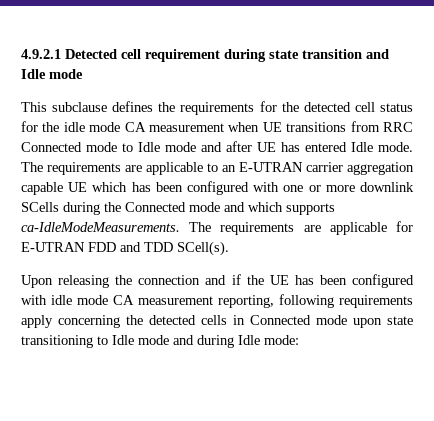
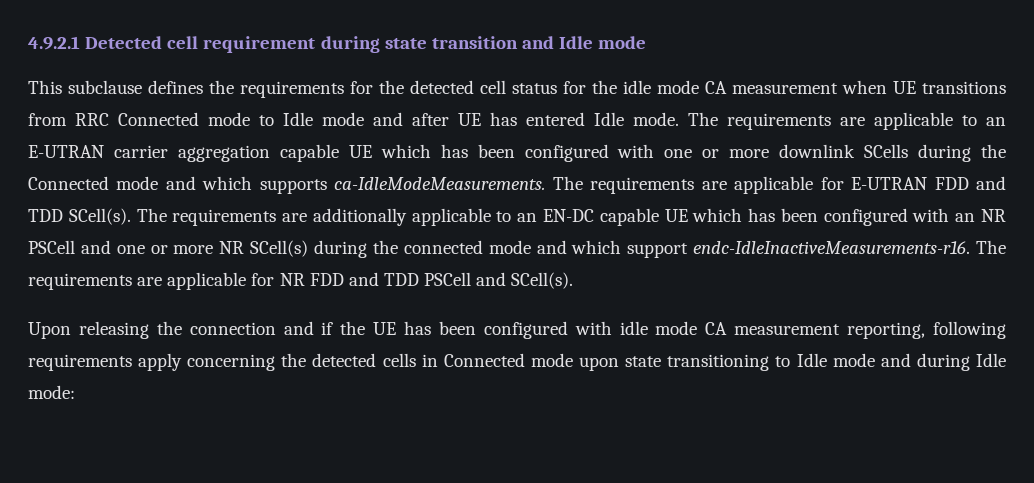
+ The requirements are additionally applicable to an EN-DC capable UE which has been configured with an NR PSCell and one or more NR SCell(s) during the connected mode and which support endc-IdleInactiveMeasurements-r16. The requirements are applicable for NR FDD and TDD PSCell and SCell(s).

